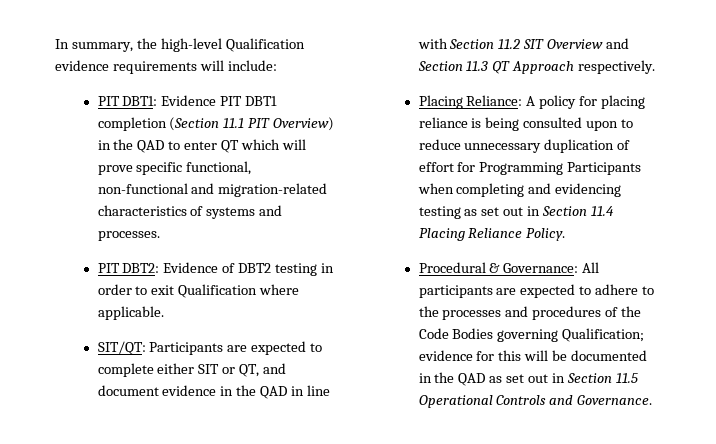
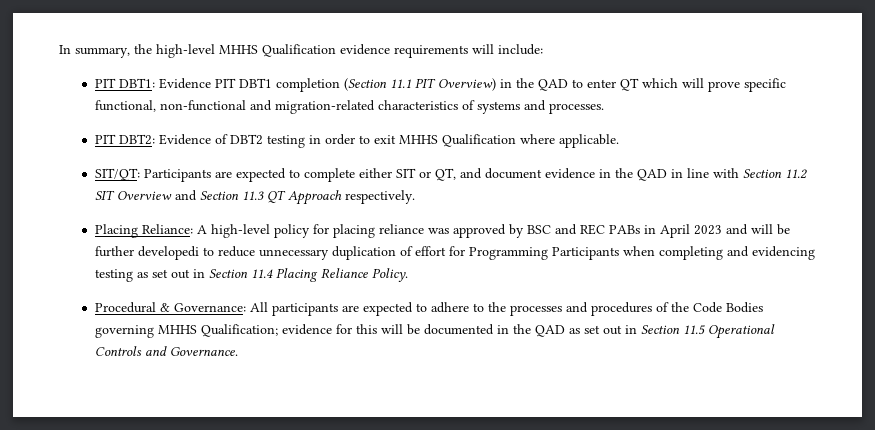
- In summary, the high-level Qualification evidence requirements will include:
+ In summary, the high-level MHHS Qualification evidence requirements will include:
- PIT DBT2: Evidence of DBT2 testing in order to exit Qualification where applicable.
+ PIT DBT2: Evidence of DBT2 testing in order to exit MHHS Qualification where applicable.
- Placing Reliance: A policy for placing reliance is being consulted upon to reduce unnecessary duplication of effort for Programming Participants when completing and evidencing testing as set out in Section 11.4 Placing Reliance Policy.
+ Placing Reliance: A high-level policy for placing reliance was approved by BSC and REC PABs in April 2023 and will be further developedi to reduce unnecessary duplication of effort for Programming Participants when completing and evidencing testing as set out in Section 11.4 Placing Reliance Policy.
- Procedural & Governance: All participants are expected to adhere to the processes and procedures of the Code Bodies governing Qualification; evidence for this will be documented in the QAD as set out in Section 11.5 Operational Controls and Governance.
+ Procedural & Governance: All participants are expected to adhere to the processes and procedures of the Code Bodies governing MHHS Qualification; evidence for this will be documented in the QAD as set out in Section 11.5 Operational Controls and Governance.

